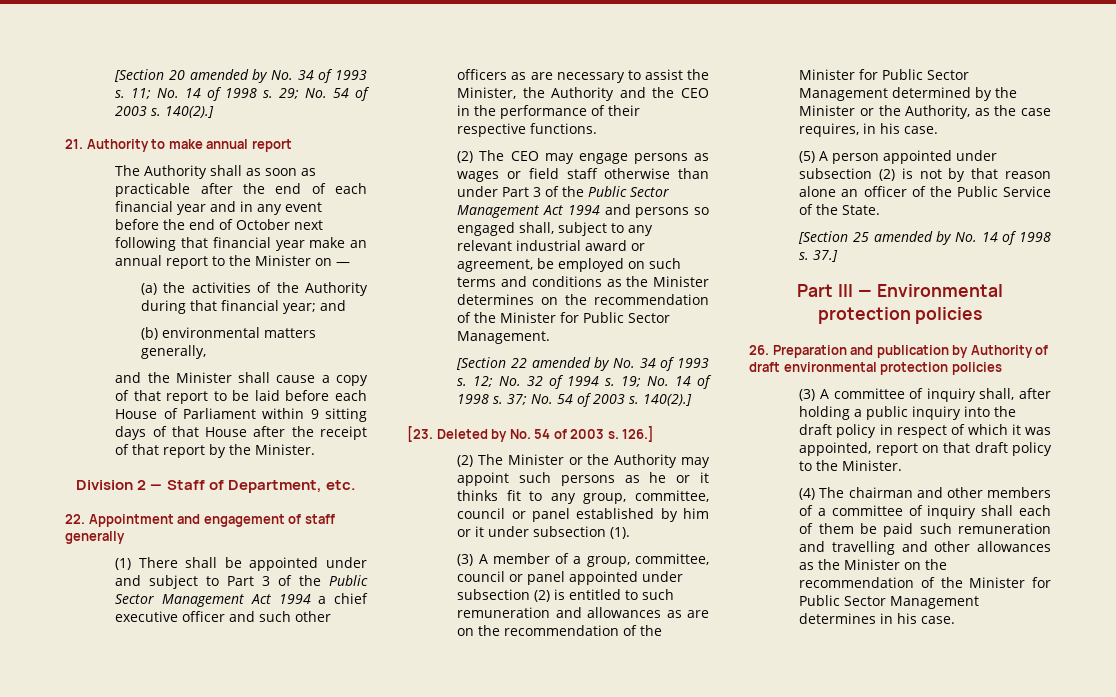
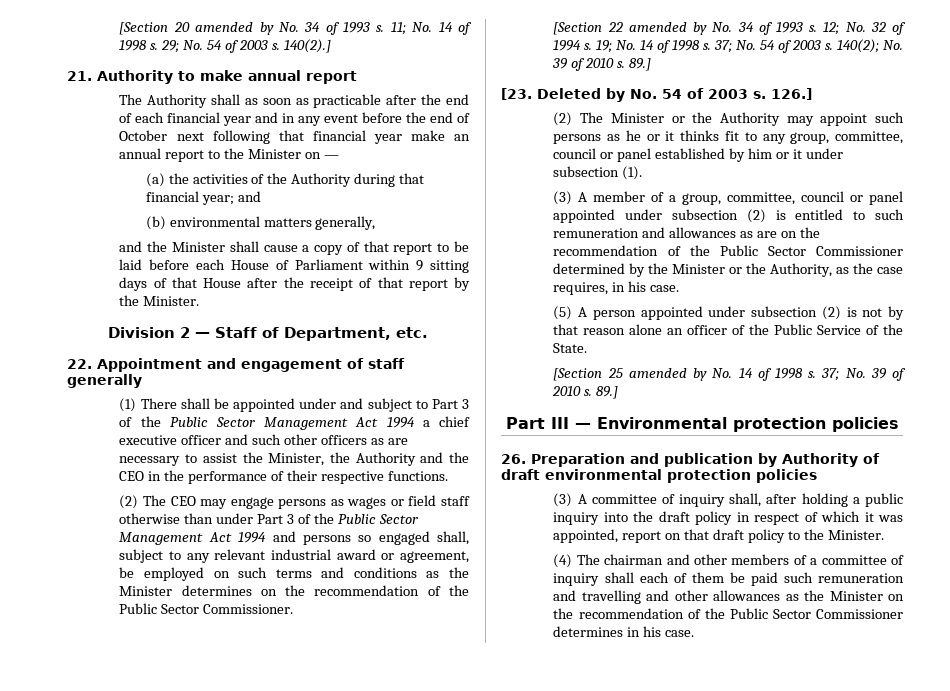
- (2) The CEO may engage persons as wages or field staff otherwise than under Part 3 of the Public Sector Management Act 1994 and persons so engaged shall, subject to any relevant industrial award or agreement, be employed on such terms and conditions as the Minister determines on the recommendation of the Minister for Public Sector Management.
+ (2) The CEO may engage persons as wages or field staff otherwise than under Part 3 of the Public Sector Management Act 1994 and persons so engaged shall, subject to any relevant industrial award or agreement, be employed on such terms and conditions as the Minister determines on the recommendation of the Public Sector Commissioner.
- 37; No. 54 of 2003 s. 140(2).]
+ 37; No. 54 of 2003 s. 140(2); No. 39 of 2010 s. 89.]
- (3) A member of a group, committee, council or panel appointed under subsection (2) is entitled to such remuneration and allowances as are on the recommendation of the Minister for Public Sector Management determined by the Minister or the Authority, as the case requires, in his case.
+ (3) A member of a group, committee, council or panel appointed under subsection (2) is entitled to such remuneration and allowances as are on the recommendation of the Public Sector Commissioner determined by the Minister or the Authority, as the case requires, in his case.
- 37.]
+ 37; No. 39 of 2010 s. 89.]
- (4) The chairman and other members of a committee of inquiry shall each of them be paid such remuneration and travelling and other allowances as the Minister on the recommendation of the Minister for Public Sector Management determines in his case.
+ (4) The chairman and other members of a committee of inquiry shall each of them be paid such remuneration and travelling and other allowances as the Minister on the recommendation of the Public Sector Commissioner determines in his case.

